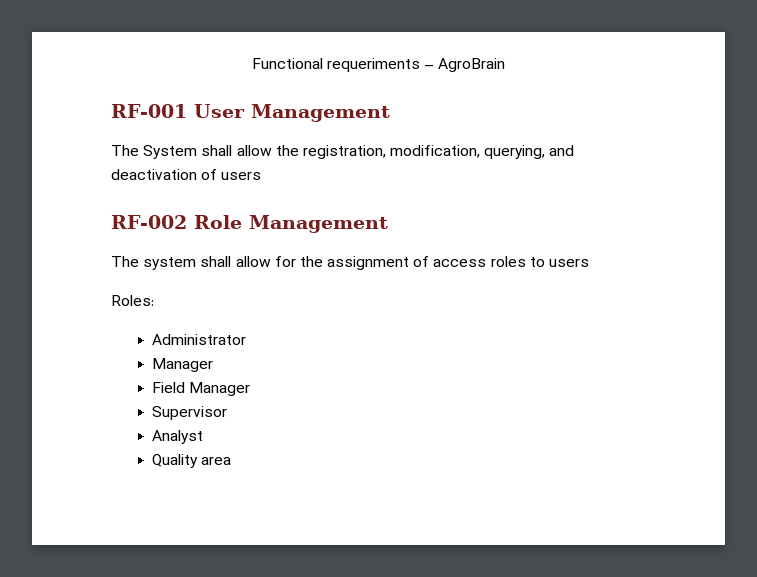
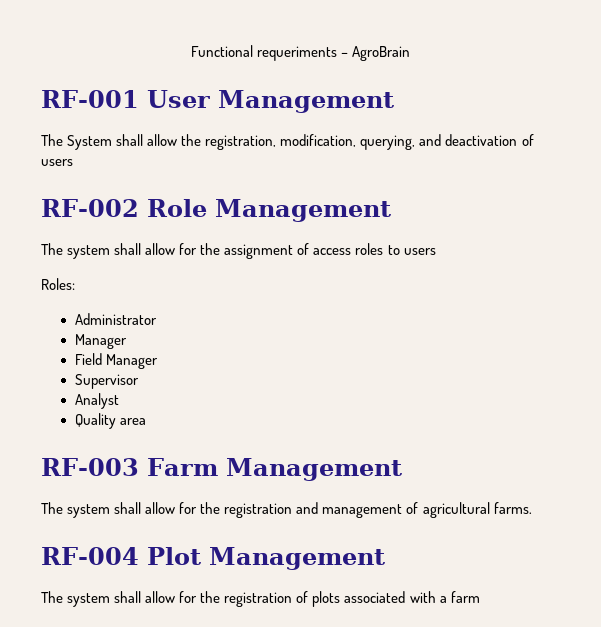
+ RF-003 Farm Management
+ The system shall allow for the registration and management of agricultural farms.
+ RF-004 Plot Management
+ The system shall allow for the registration of plots associated with a farm

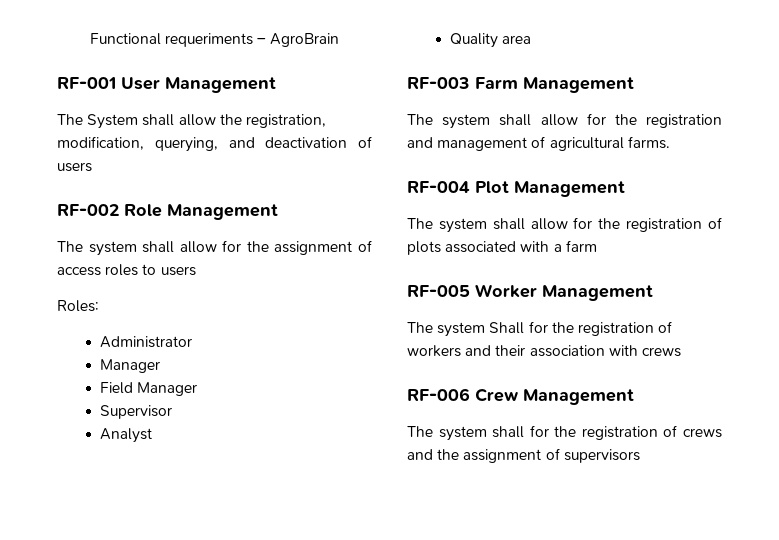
+ RF-005 Worker Management
+ The system Shall for the registration of workers and their association with crews
+ RF-006 Crew Management
+ The system shall for the registration of crews and the assignment of supervisors

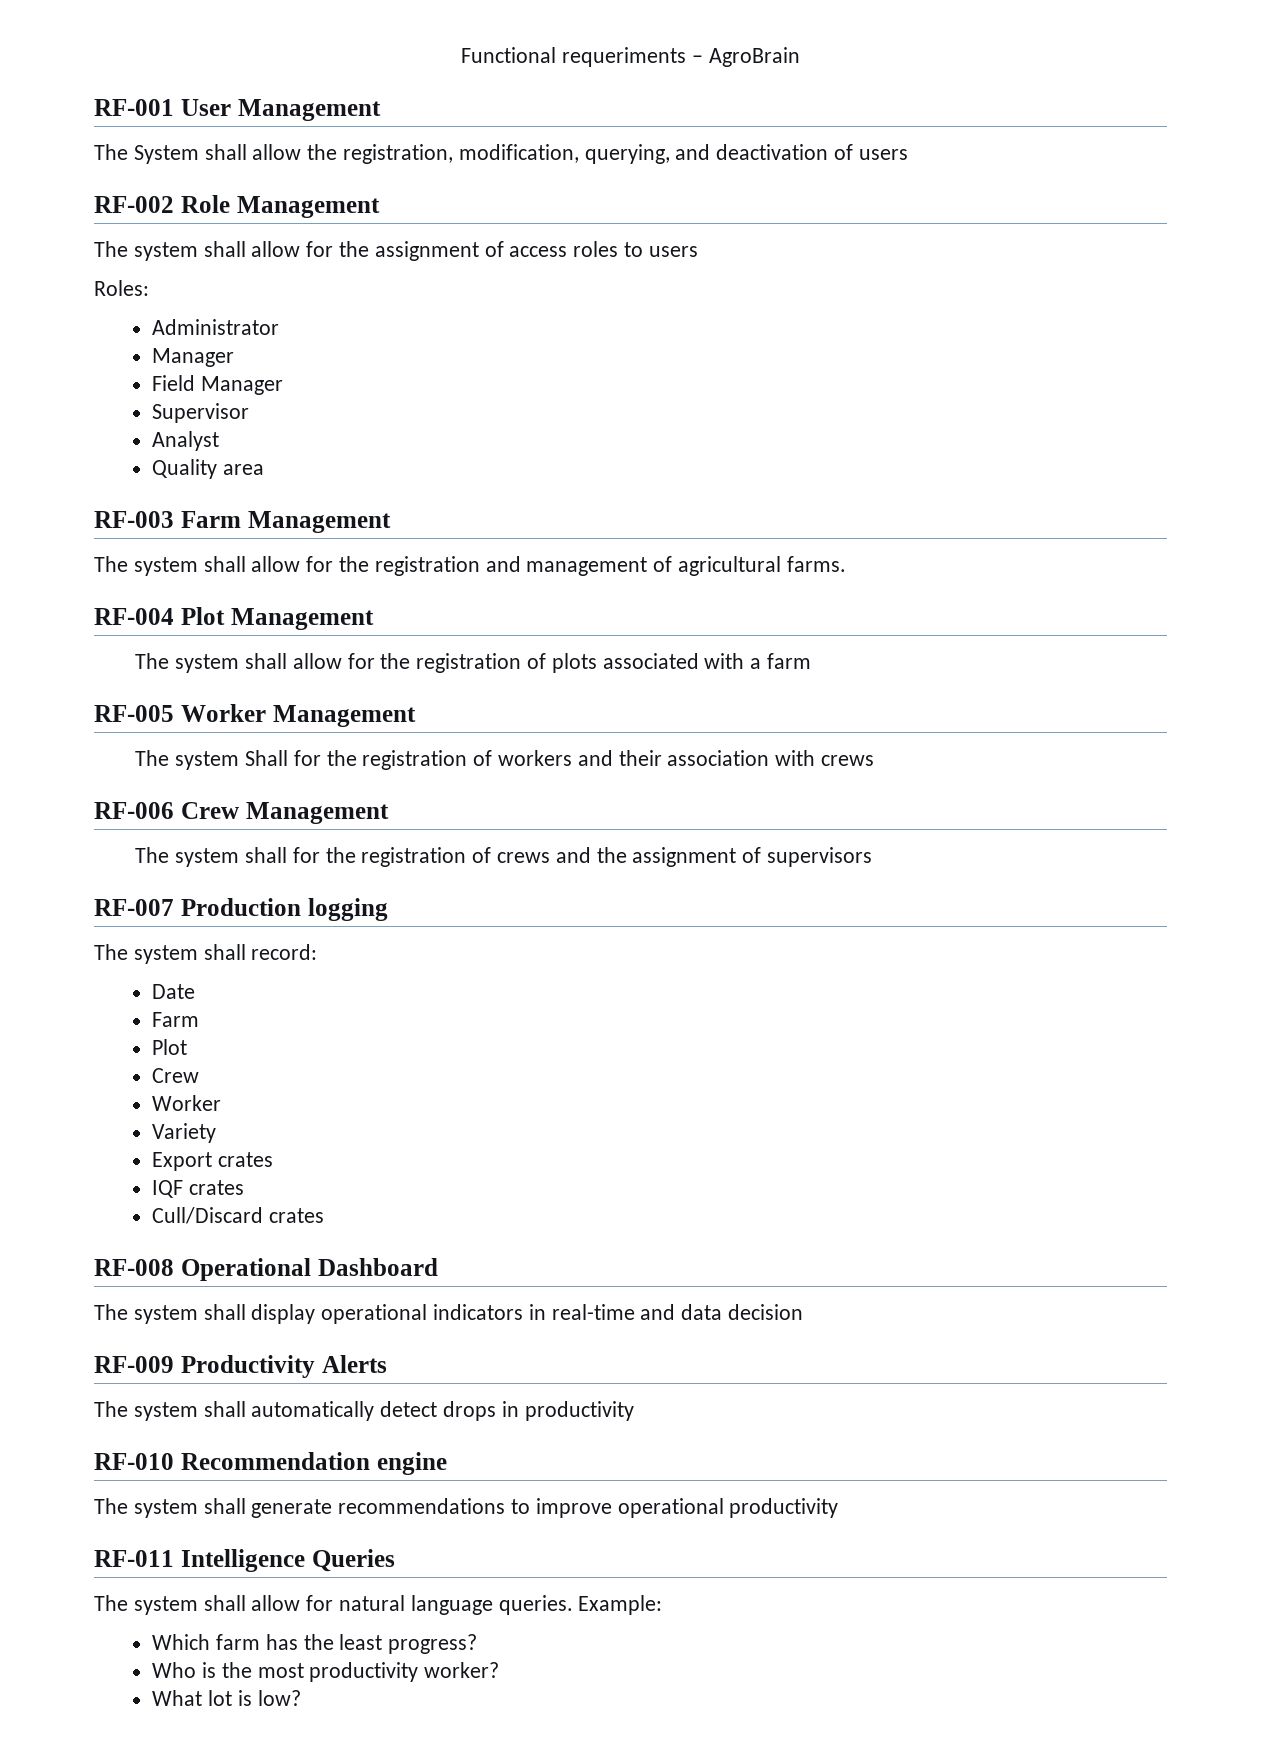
+ RF-007 Production logging
+ The system shall record:
+ Date
+ Farm
+ Plot
+ Crew
+ Worker
+ Variety
+ Export crates
+ IQF crates
+ Cull/Discard crates
+ RF-008 Operational Dashboard
+ The system shall display operational indicators in real-time and data decision
+ RF-009 Productivity Alerts
+ The system shall automatically detect drops in productivity
+ RF-010 Recommendation engine
+ The system shall generate recommendations to improve operational productivity
+ RF-011 Intelligence Queries
+ The system shall allow for natural language queries. Example:
+ Which farm has the least progress?
+ Who is the most productivity worker?
+ What lot is low?

